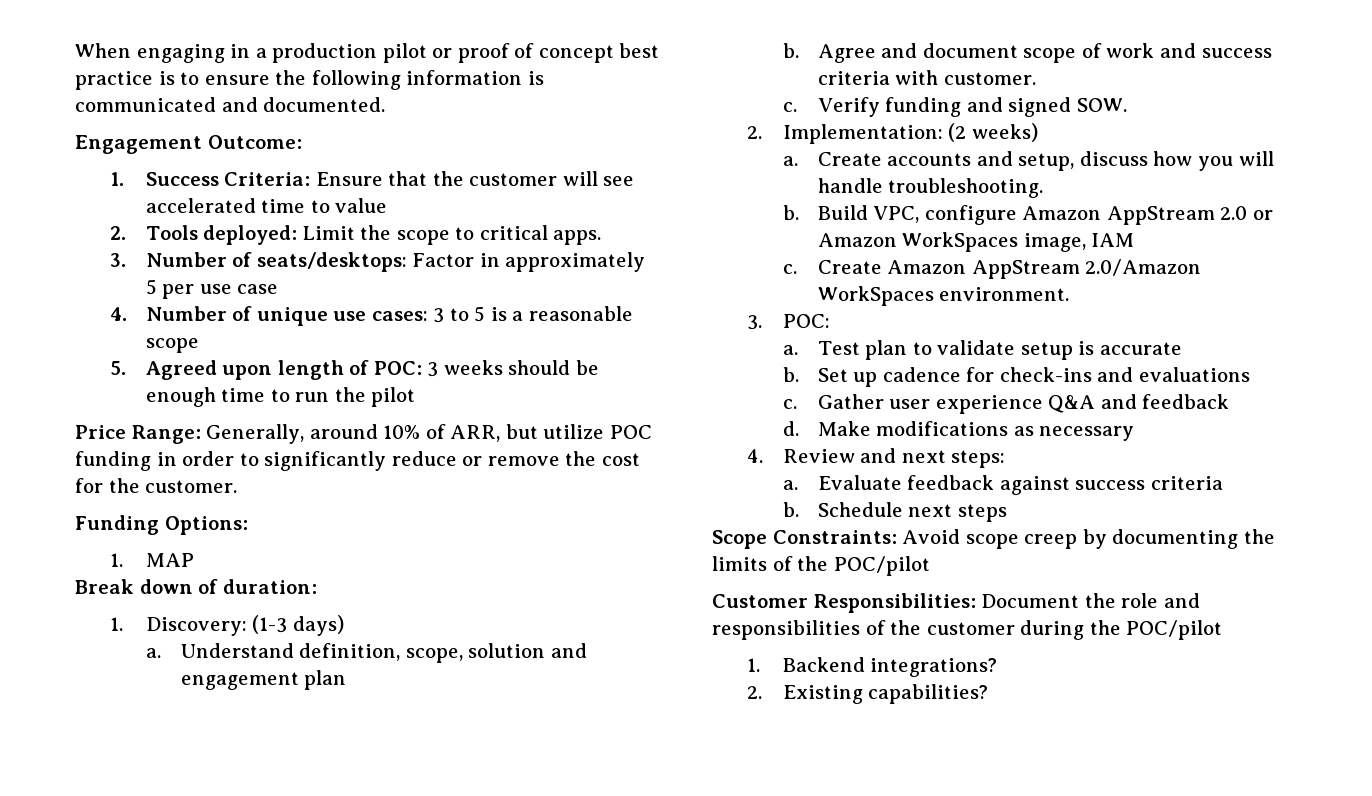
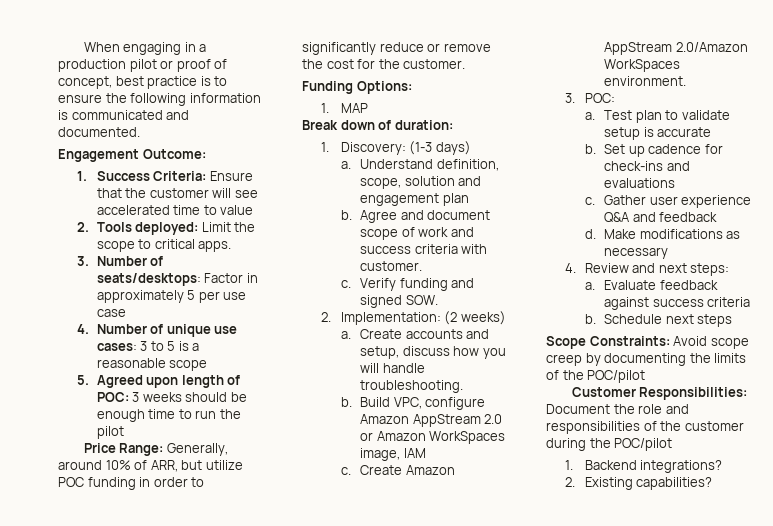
- When engaging in a production pilot or proof of concept best practice is to ensure the following information is communicated and documented.
+ When engaging in a production pilot or proof of concept, best practice is to ensure the following information is communicated and documented.

